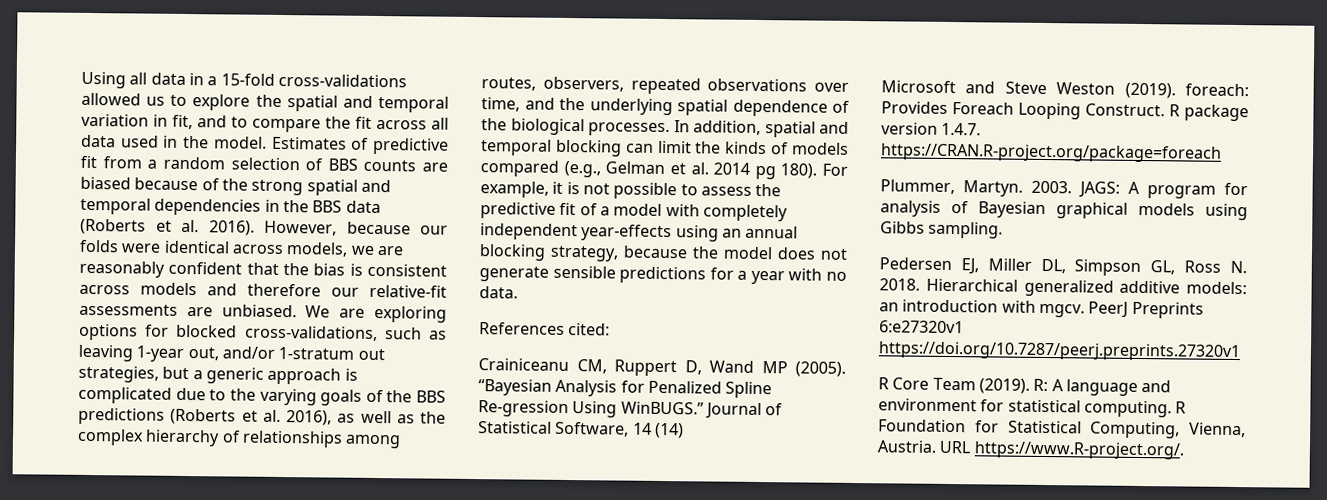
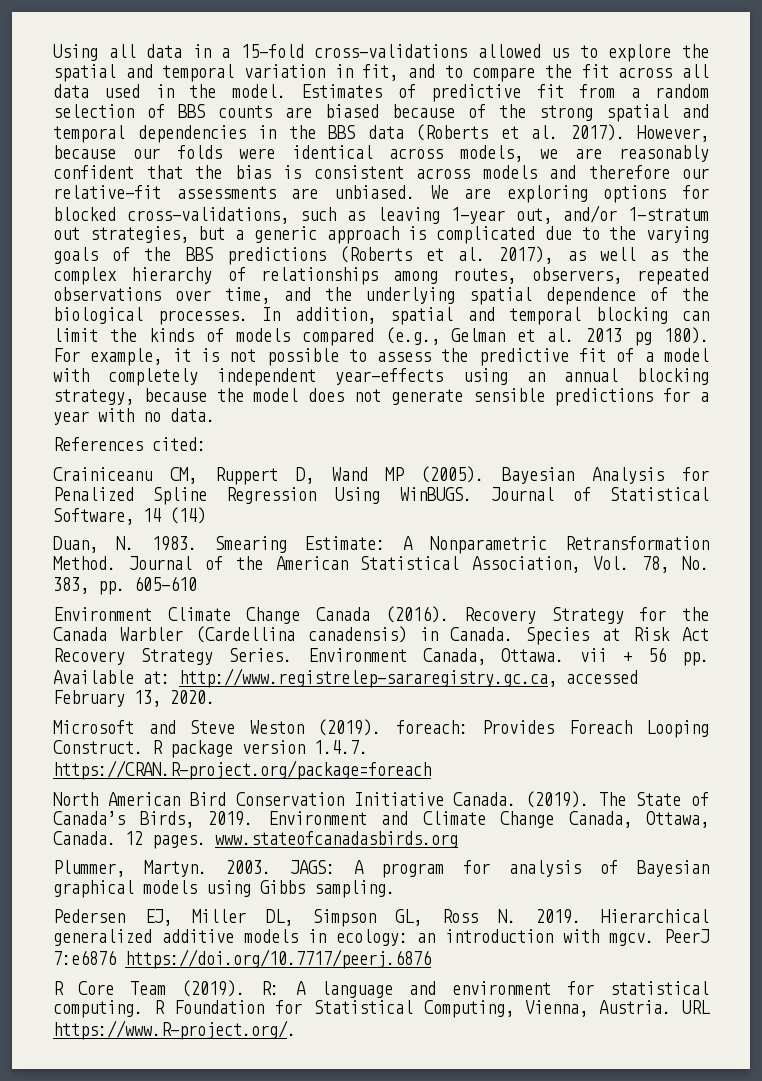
- Estimates of predictive fit from a random selection of BBS counts are biased because of the strong spatial and temporal dependencies in the BBS data (Roberts et al. 2016).
+ Estimates of predictive fit from a random selection of BBS counts are biased because of the strong spatial and temporal dependencies in the BBS data (Roberts et al. 2017).
- We are exploring options for blocked cross-validations, such as leaving 1-year out, and/or 1-stratum out strategies, but a generic approach is complicated due to the varying goals of the BBS predictions (Roberts et al. 2016), as well as the complex hierarchy of relationships among routes, observers, repeated observations over time, and the underlying spatial dependence of the biological processes.
+ We are exploring options for blocked cross-validations, such as leaving 1-year out, and/or 1-stratum out strategies, but a generic approach is complicated due to the varying goals of the BBS predictions (Roberts et al. 2017), as well as the complex hierarchy of relationships among routes, observers, repeated observations over time, and the underlying spatial dependence of the biological processes.
- In addition, spatial and temporal blocking can limit the kinds of models compared (e.g., Gelman et al. 2014 pg 180).
+ In addition, spatial and temporal blocking can limit the kinds of models compared (e.g., Gelman et al. 2013 pg 180).
- “Bayesian Analysis for Penalized Spline Re-gression Using WinBUGS.”
+ Bayesian Analysis for Penalized Spline Regression Using WinBUGS.
+ Duan, N. 1983. Smearing Estimate: A Nonparametric Retransformation Method. Journal of the American Statistical Association, Vol. 78, No. 383, pp. 605-610
+ Environment Climate Change Canada (2016). Recovery Strategy for the Canada Warbler (Cardellina canadensis) in Canada. Species at Risk Act Recovery Strategy Series. Environment Canada, Ottawa. vii + 56 pp. Available at: http://www.registrelep-sararegistry.gc.ca, accessed February 13, 2020.
+ North American Bird Conservation Initiative Canada. (2019). The State of Canada’s Birds, 2019. Environment and Climate Change Canada, Ottawa, Canada. 12 pages. www.stateofcanadasbirds.org
- Pedersen EJ, Miller DL, Simpson GL, Ross N. 2018.
+ Pedersen EJ, Miller DL, Simpson GL, Ross N. 2019.
- Hierarchical generalized additive models: an introduction with mgcv.
+ Hierarchical generalized additive models in ecology: an introduction with mgcv.
- PeerJ Preprints 6:e27320v1 https://doi.org/10.7287/peerj.preprints.27320v1
+ PeerJ 7:e6876 https://doi.org/10.7717/peerj.6876

